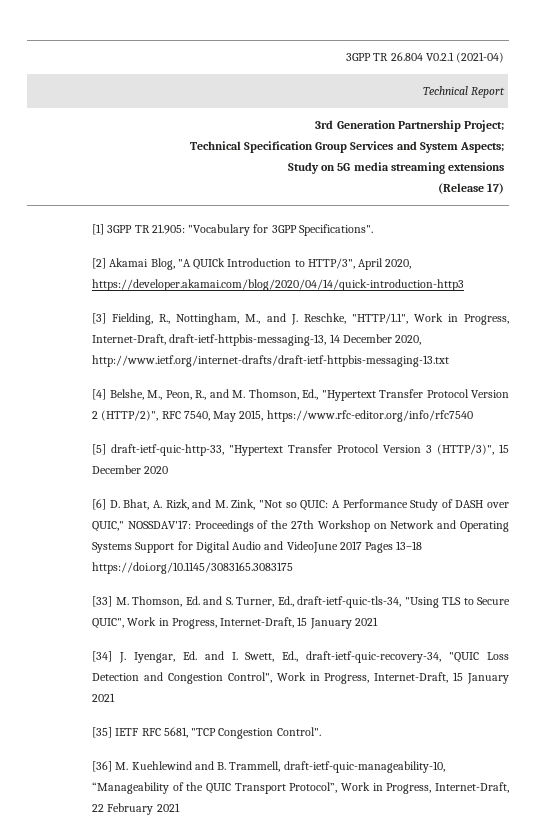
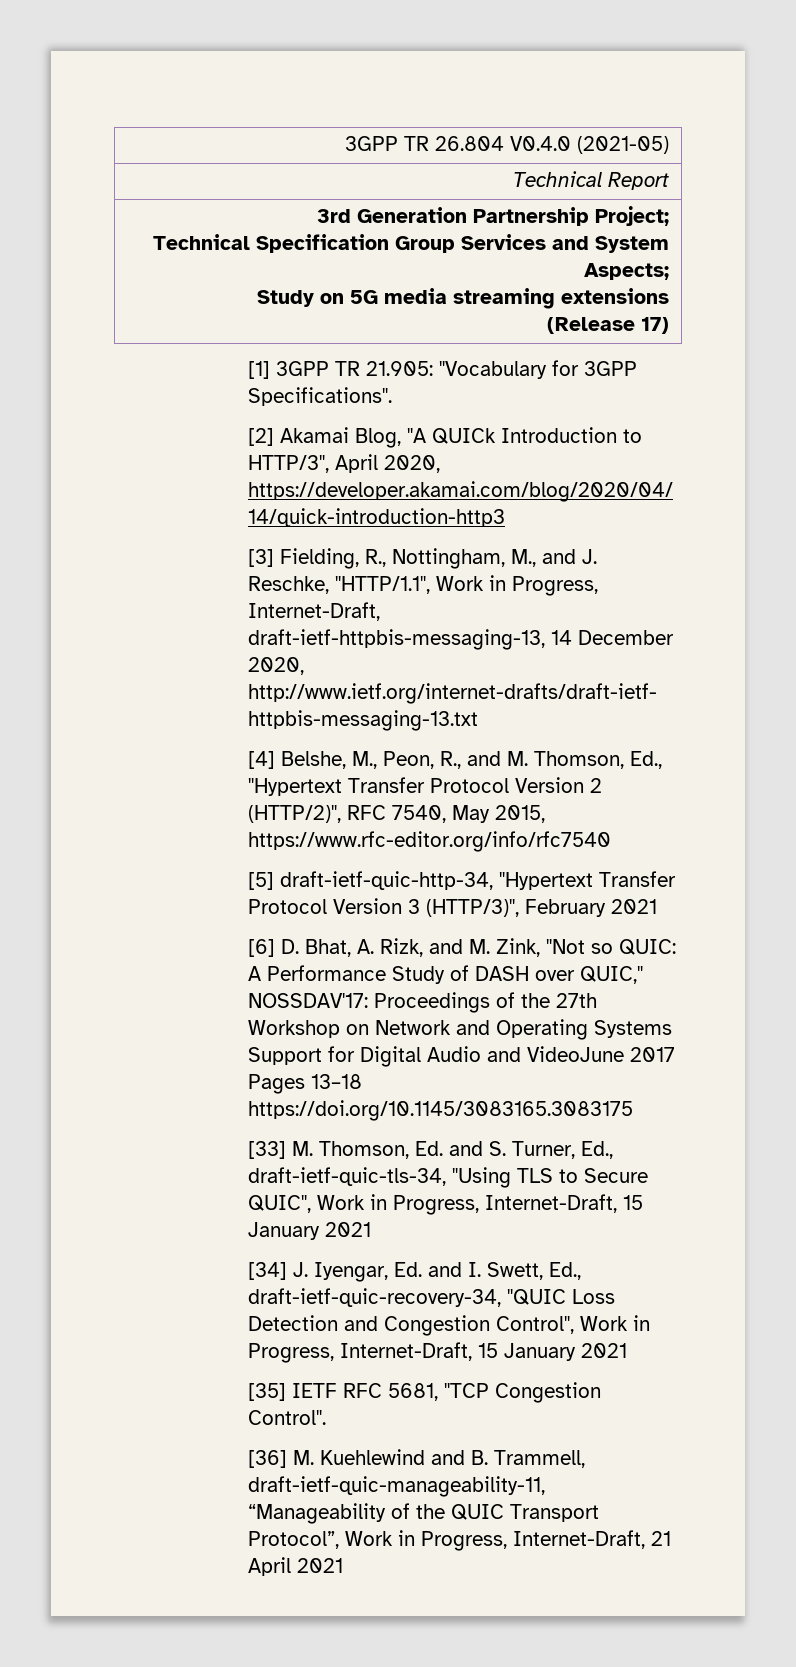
- 3GPP TR 26.804 V0.2.1 (2021-04)
+ 3GPP TR 26.804 V0.4.0 (2021-05)
- [5] draft-ietf-quic-http-33, "Hypertext Transfer Protocol Version 3 (HTTP/3)", 15 December 2020
+ [5] draft-ietf-quic-http-34, "Hypertext Transfer Protocol Version 3 (HTTP/3)", February 2021
- [36] M. Kuehlewind and B. Trammell, draft-ietf-quic-manageability-10, “Manageability of the QUIC Transport Protocol”, Work in Progress, Internet-Draft, 22 February 2021
+ [36] M. Kuehlewind and B. Trammell, draft-ietf-quic-manageability-11, “Manageability of the QUIC Transport Protocol”, Work in Progress, Internet-Draft, 21 April 2021

